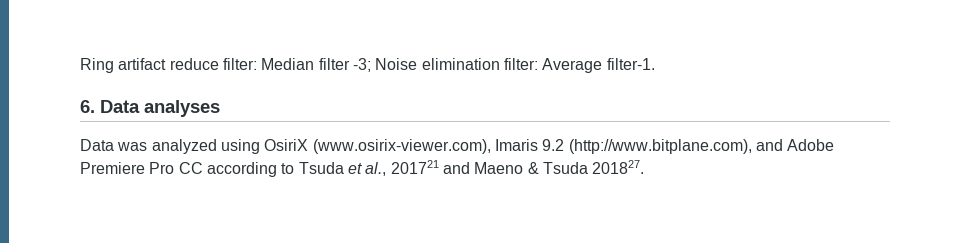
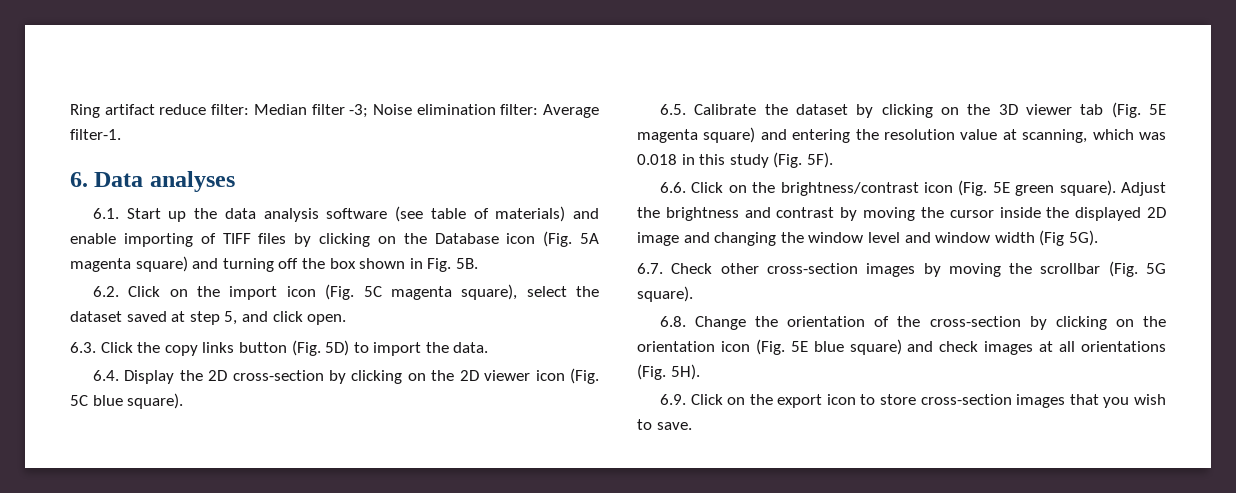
- Data was analyzed using OsiriX (www.osirix-viewer.com), Imaris 9.2 (http://www.bitplane.com), and Adobe Premiere Pro CC according to Tsuda et al., 201721 and Maeno & Tsuda 201827.
+ 6.1. Start up the data analysis software (see table of materials) and enable importing of TIFF files by clicking on the Database icon (Fig. 5A magenta square) and turning off the box shown in Fig. 5B.
+ 6.2. Click on the import icon (Fig. 5C magenta square), select the dataset saved at step 5, and click open.
+ 6.3. Click the copy links button (Fig. 5D) to import the data.
+ 6.4. Display the 2D cross-section by clicking on the 2D viewer icon (Fig. 5C blue square).
+ 6.5. Calibrate the dataset by clicking on the 3D viewer tab (Fig. 5E magenta square) and entering the resolution value at scanning, which was 0.018 in this study (Fig. 5F).
+ 6.6. Click on the brightness/contrast icon (Fig. 5E green square). Adjust the brightness and contrast by moving the cursor inside the displayed 2D image and changing the window level and window width (Fig 5G).
+ 6.7. Check other cross-section images by moving the scrollbar (Fig. 5G square).
+ 6.8. Change the orientation of the cross-section by clicking on the orientation icon (Fig. 5E blue square) and check images at all orientations (Fig. 5H).
+ 6.9. Click on the export icon to store cross-section images that you wish to save.

